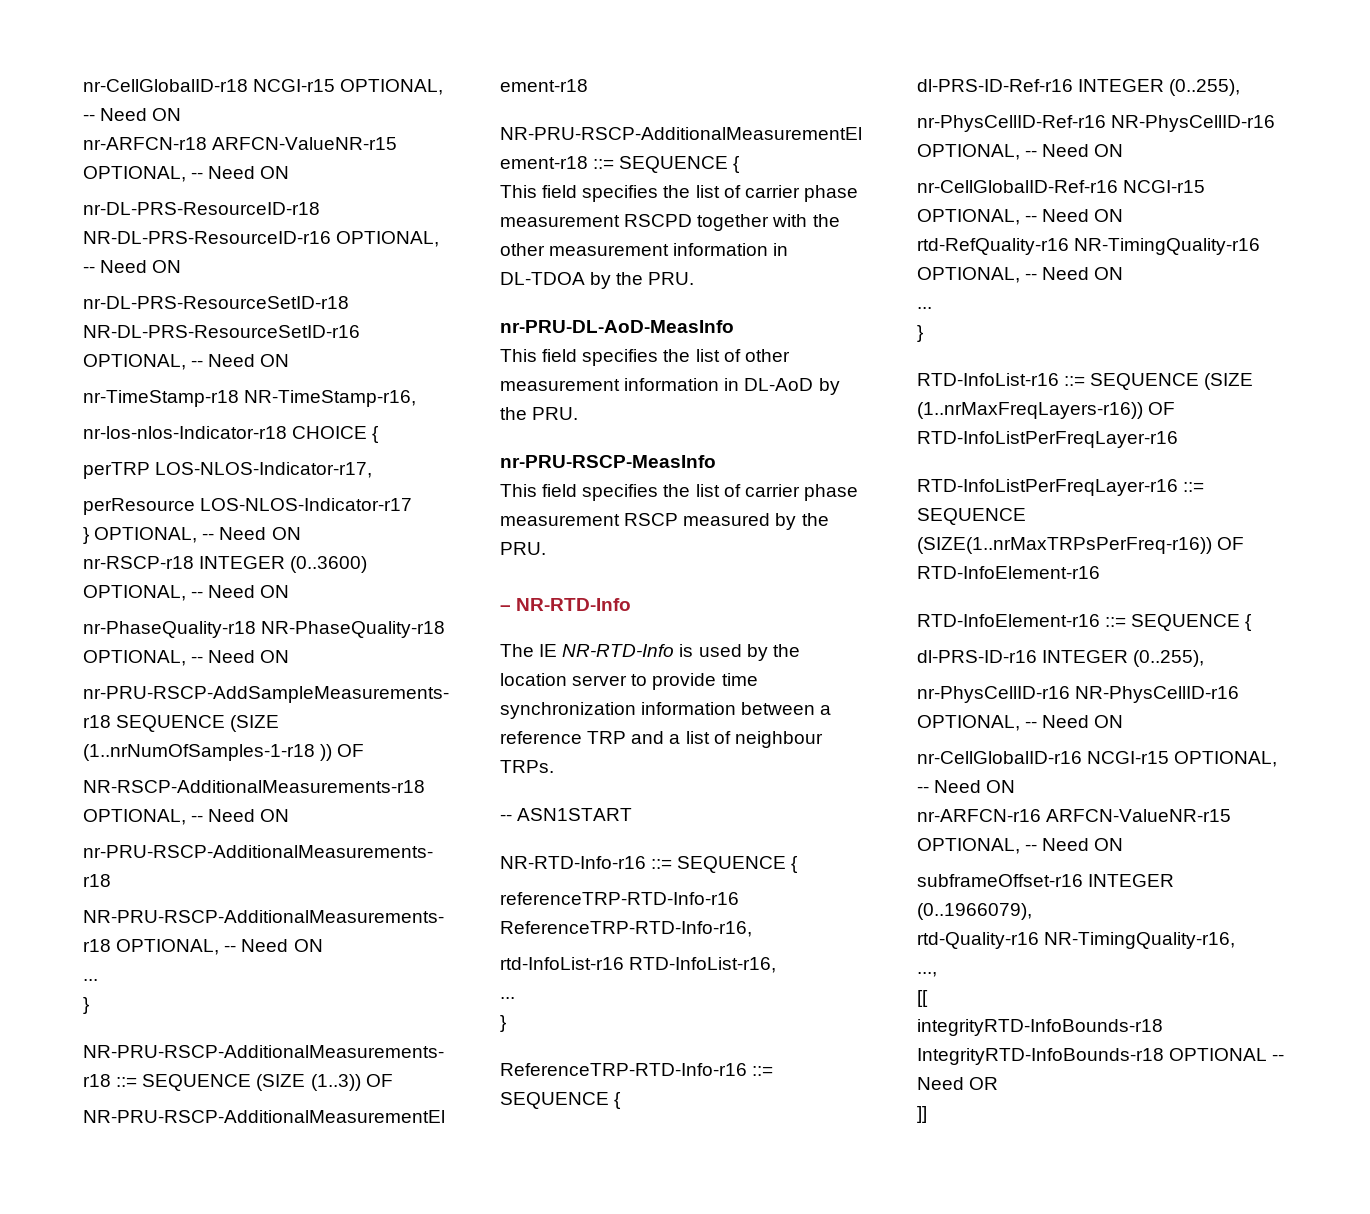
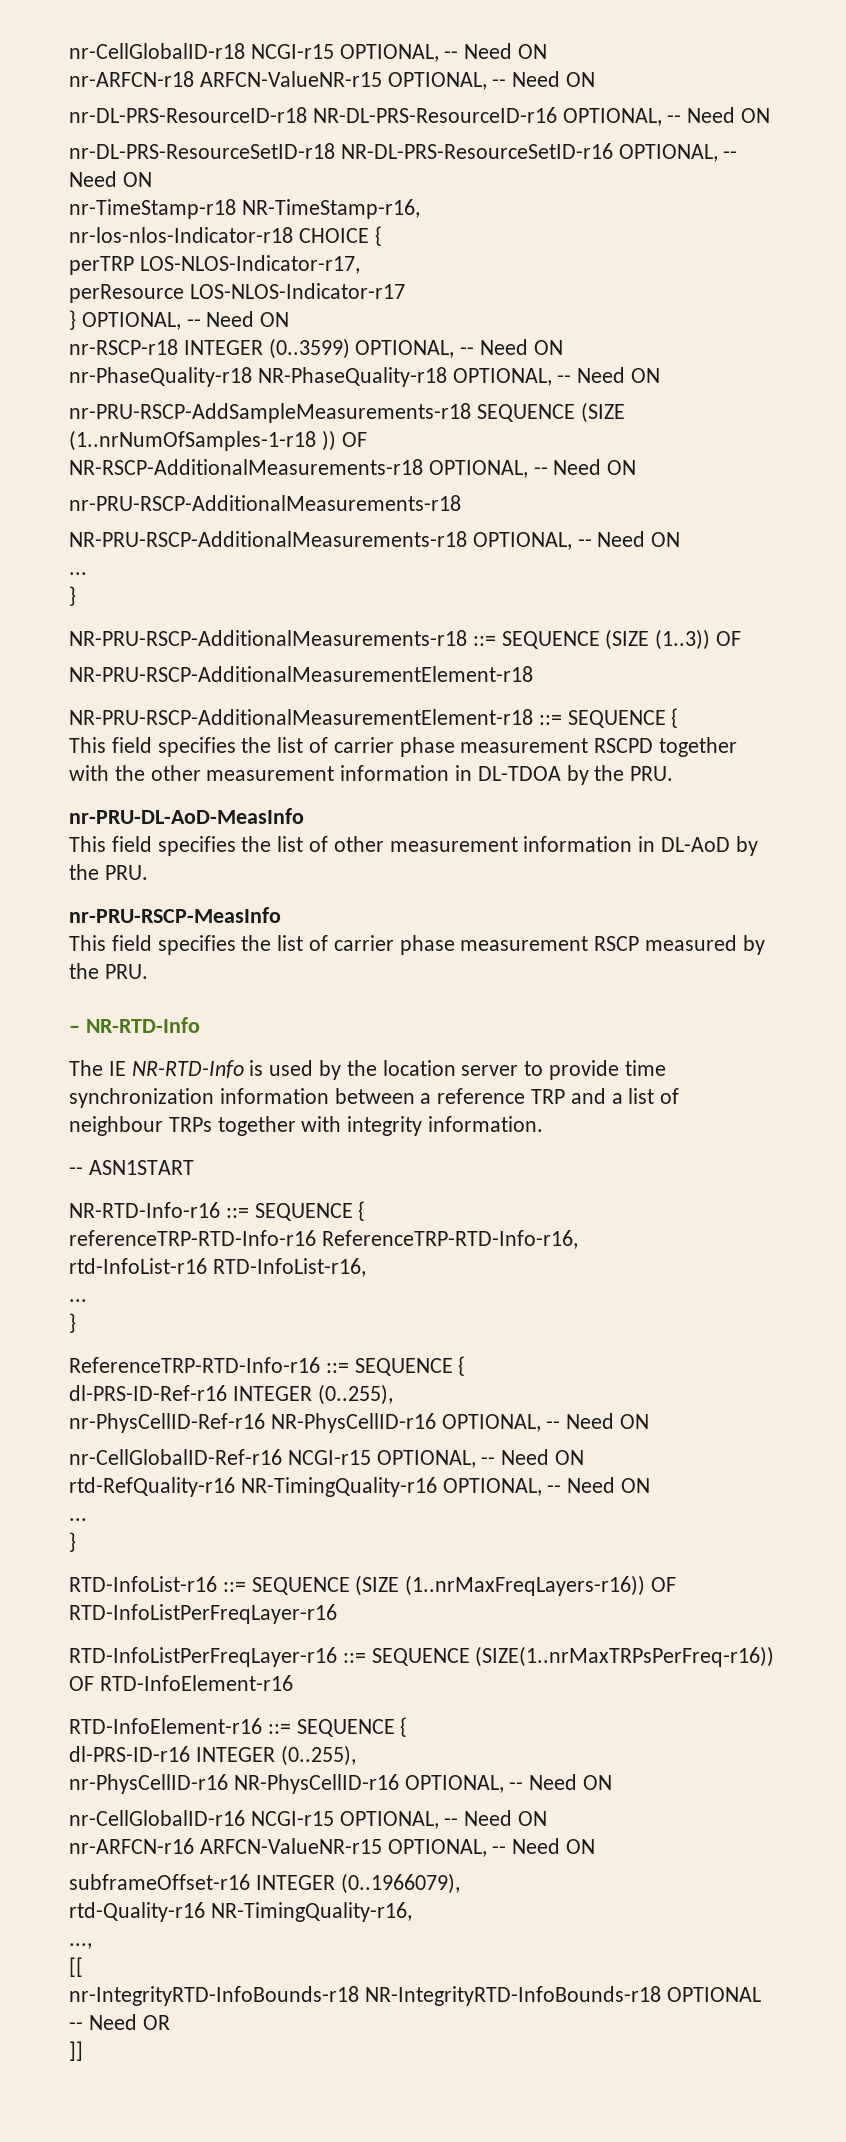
- nr-RSCP-r18 INTEGER (0..3600) OPTIONAL, -- Need ON
+ nr-RSCP-r18 INTEGER (0..3599) OPTIONAL, -- Need ON
- The IE NR-RTD-Info is used by the location server to provide time synchronization information between a reference TRP and a list of neighbour TRPs.
+ The IE NR-RTD-Info is used by the location server to provide time synchronization information between a reference TRP and a list of neighbour TRPs together with integrity information.
- integrityRTD-InfoBounds-r18 IntegrityRTD-InfoBounds-r18 OPTIONAL -- Need OR
+ nr-IntegrityRTD-InfoBounds-r18 NR-IntegrityRTD-InfoBounds-r18 OPTIONAL -- Need OR

